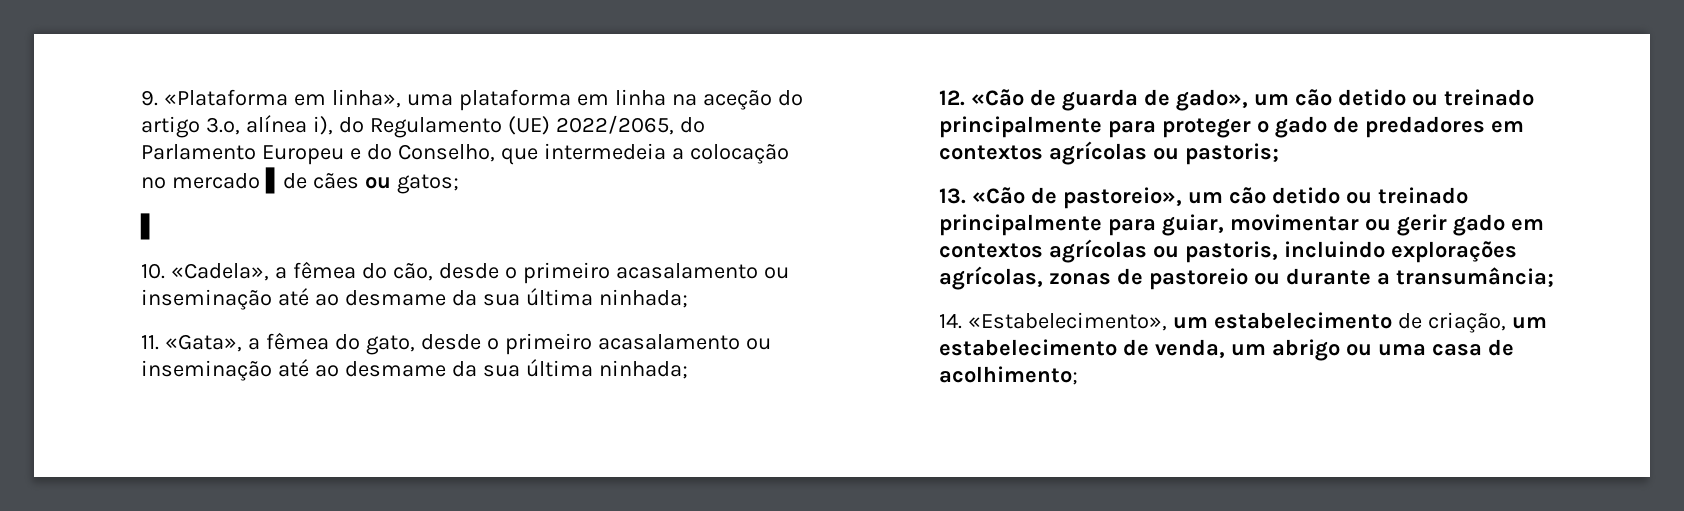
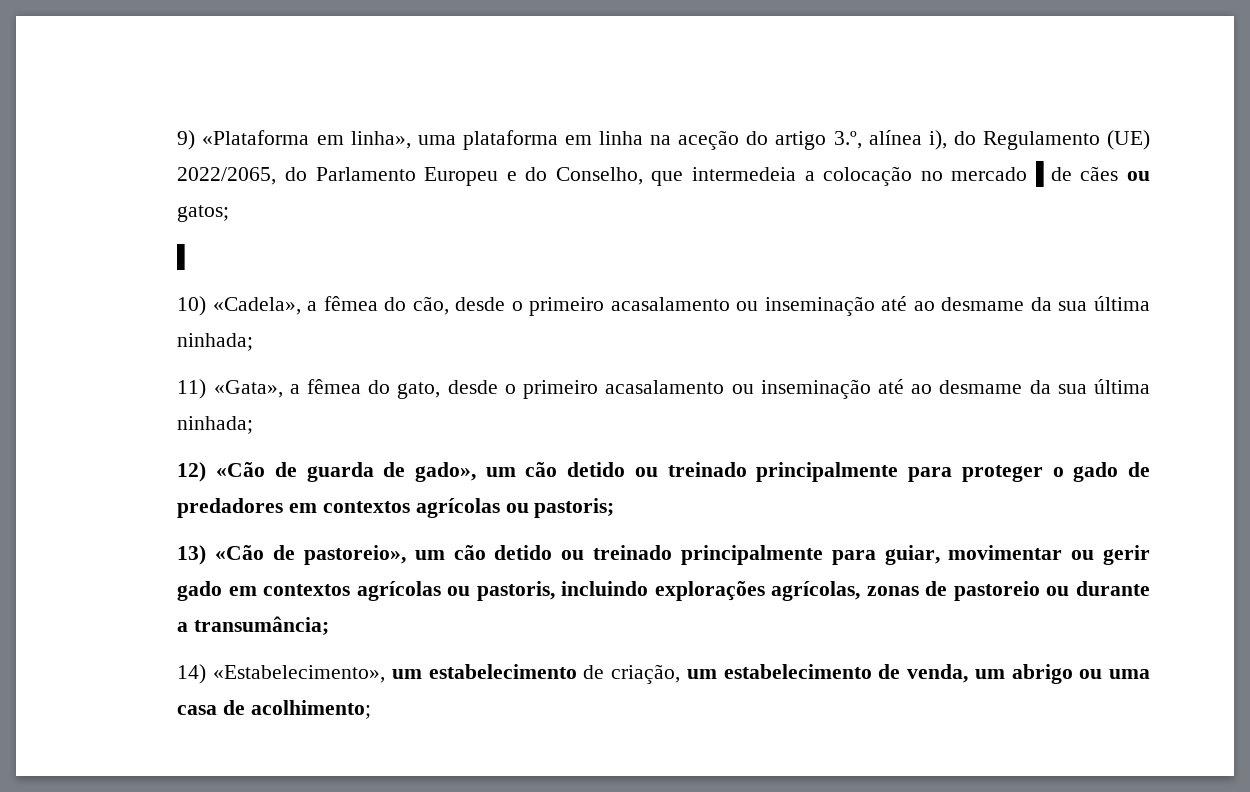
- 9. «Plataforma em linha», uma plataforma em linha na aceção do artigo 3.º, alínea i), do Regulamento (UE) 2022/2065, do Parlamento Europeu e do Conselho, que intermedeia a colocação no mercado ▌de cães ou gatos;
+ 9) «Plataforma em linha», uma plataforma em linha na aceção do artigo 3.º, alínea i), do Regulamento (UE) 2022/2065, do Parlamento Europeu e do Conselho, que intermedeia a colocação no mercado ▌de cães ou gatos;
- 10. «Cadela», a fêmea do cão, desde o primeiro acasalamento ou inseminação até ao desmame da sua última ninhada;
+ 10) «Cadela», a fêmea do cão, desde o primeiro acasalamento ou inseminação até ao desmame da sua última ninhada;
- 11. «Gata», a fêmea do gato, desde o primeiro acasalamento ou inseminação até ao desmame da sua última ninhada;
+ 11) «Gata», a fêmea do gato, desde o primeiro acasalamento ou inseminação até ao desmame da sua última ninhada;
- 12. «Cão de guarda de gado», um cão detido ou treinado principalmente para proteger o gado de predadores em contextos agrícolas ou pastoris;
+ 12) «Cão de guarda de gado», um cão detido ou treinado principalmente para proteger o gado de predadores em contextos agrícolas ou pastoris;
- 13. «Cão de pastoreio», um cão detido ou treinado principalmente para guiar, movimentar ou gerir gado em contextos agrícolas ou pastoris, incluindo explorações agrícolas, zonas de pastoreio ou durante a transumância;
+ 13) «Cão de pastoreio», um cão detido ou treinado principalmente para guiar, movimentar ou gerir gado em contextos agrícolas ou pastoris, incluindo explorações agrícolas, zonas de pastoreio ou durante a transumância;
- 14. «Estabelecimento», um estabelecimento de criação, um estabelecimento de venda, um abrigo ou uma casa de acolhimento;
+ 14) «Estabelecimento», um estabelecimento de criação, um estabelecimento de venda, um abrigo ou uma casa de acolhimento;

